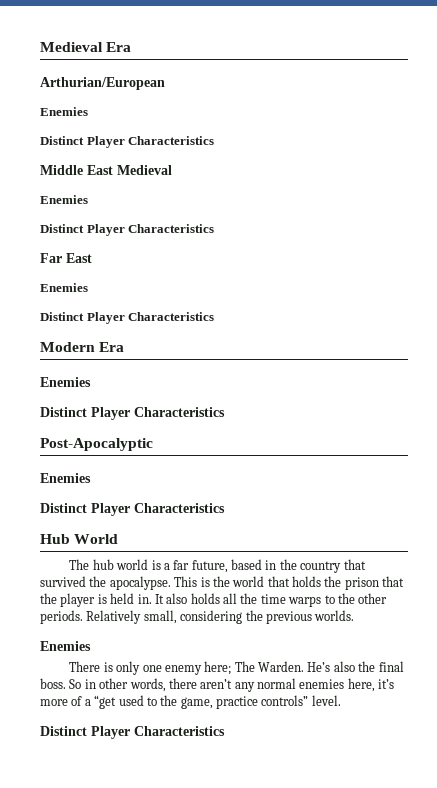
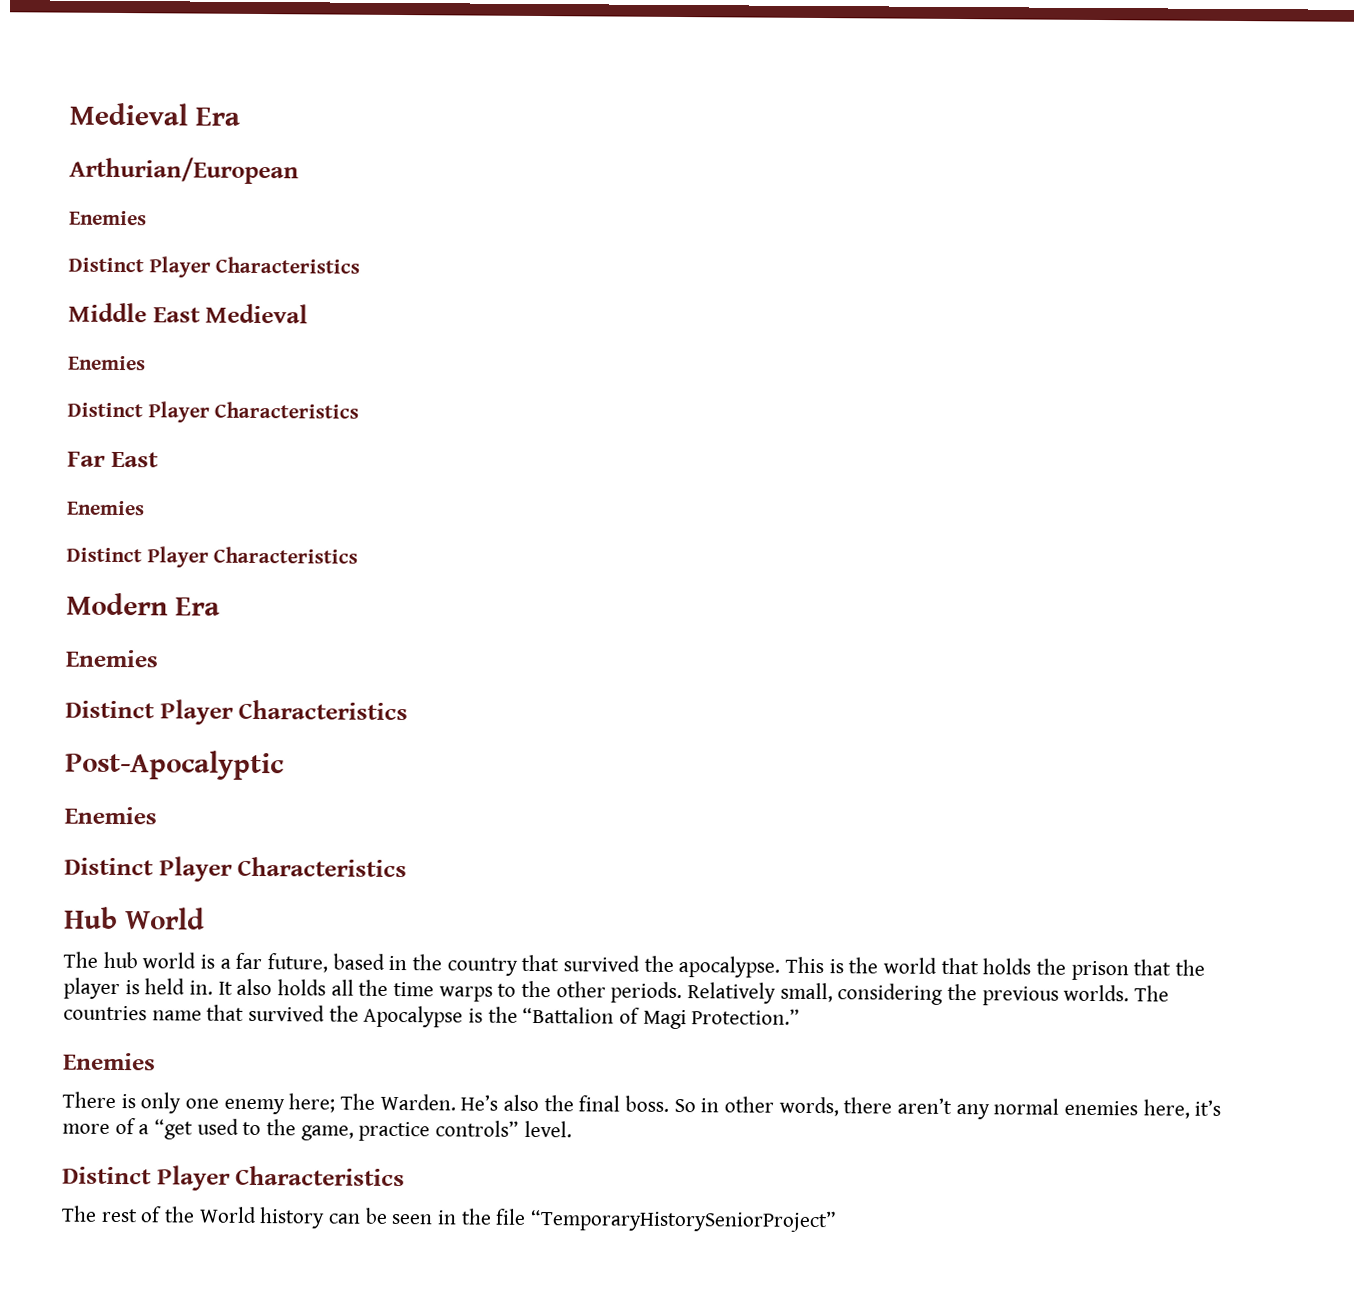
+ The countries name that survived the Apocalypse is the “Battalion of Magi Protection.”
+ The rest of the World history can be seen in the file “TemporaryHistorySeniorProject”

